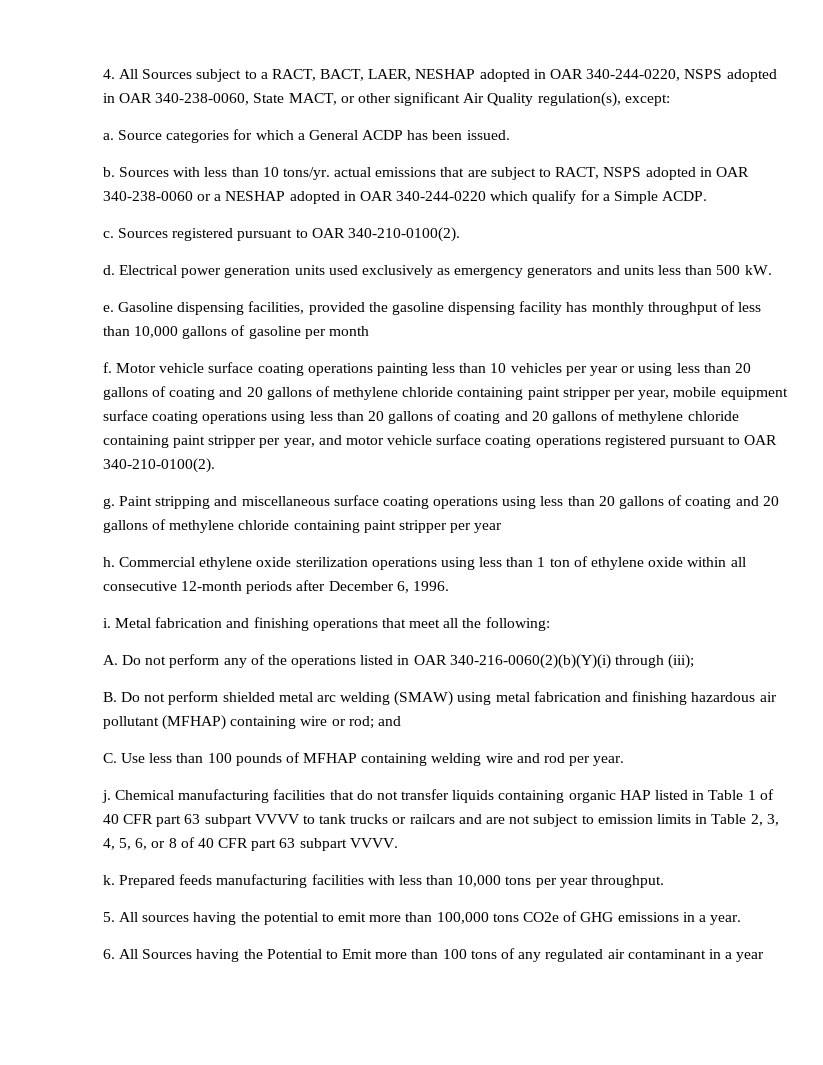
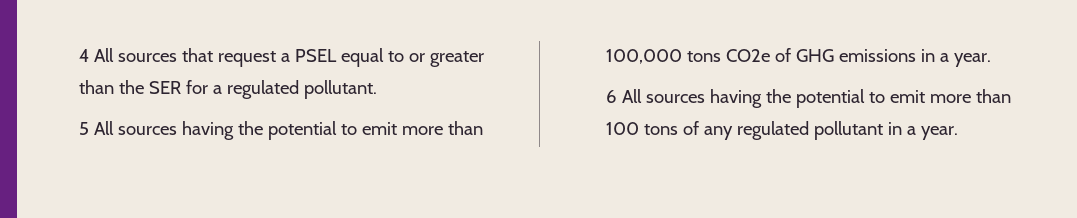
- 4. All Sources subject to a RACT, BACT, LAER, NESHAP adopted in OAR 340-244-0220, NSPS adopted in OAR 340-238-0060, State MACT, or other significant Air Quality regulation(s), except:
- a. Source categories for which a General ACDP has been issued.
- b. Sources with less than 10 tons/yr. actual emissions that are subject to RACT, NSPS adopted in OAR 340-238-0060 or a NESHAP adopted in OAR 340-244-0220 which qualify for a Simple ACDP.
- c. Sources registered pursuant to OAR 340-210-0100(2).
- d. Electrical power generation units used exclusively as emergency generators and units less than 500 kW.
- e. Gasoline dispensing facilities, provided the gasoline dispensing facility has monthly throughput of less than 10,000 gallons of gasoline per month
- f. Motor vehicle surface coating operations painting less than 10 vehicles per year or using less than 20 gallons of coating and 20 gallons of methylene chloride containing paint stripper per year, mobile equipment surface coating operations using less than 20 gallons of coating and 20 gallons of methylene chloride containing paint stripper per year, and motor vehicle surface coating operations registered pursuant to OAR 340-210-0100(2).
- g. Paint stripping and miscellaneous surface coating operations using less than 20 gallons of coating and 20 gallons of methylene chloride containing paint stripper per year
- h. Commercial ethylene oxide sterilization operations using less than 1 ton of ethylene oxide within all consecutive 12-month periods after December 6, 1996.
- i. Metal fabrication and finishing operations that meet all the following:
- A. Do not perform any of the operations listed in OAR 340-216-0060(2)(b)(Y)(i) through (iii);
- B. Do not perform shielded metal arc welding (SMAW) using metal fabrication and finishing hazardous air pollutant (MFHAP) containing wire or rod; and
- C. Use less than 100 pounds of MFHAP containing welding wire and rod per year.
- j. Chemical manufacturing facilities that do not transfer liquids containing organic HAP listed in Table 1 of 40 CFR part 63 subpart VVVV to tank trucks or railcars and are not subject to emission limits in Table 2, 3, 4, 5, 6, or 8 of 40 CFR part 63 subpart VVVV.
- k. Prepared feeds manufacturing facilities with less than 10,000 tons per year throughput.
- 5. All sources having the potential to emit more than 100,000 tons CO2e of GHG emissions in a year.
+ 4 All sources that request a PSEL equal to or greater than the SER for a regulated pollutant.
+ 5 All sources having the potential to emit more than 100,000 tons CO2e of GHG emissions in a year.
- 6. All Sources having the Potential to Emit more than 100 tons of any regulated air contaminant in a year
+ 6 All sources having the potential to emit more than 100 tons of any regulated pollutant in a year.

